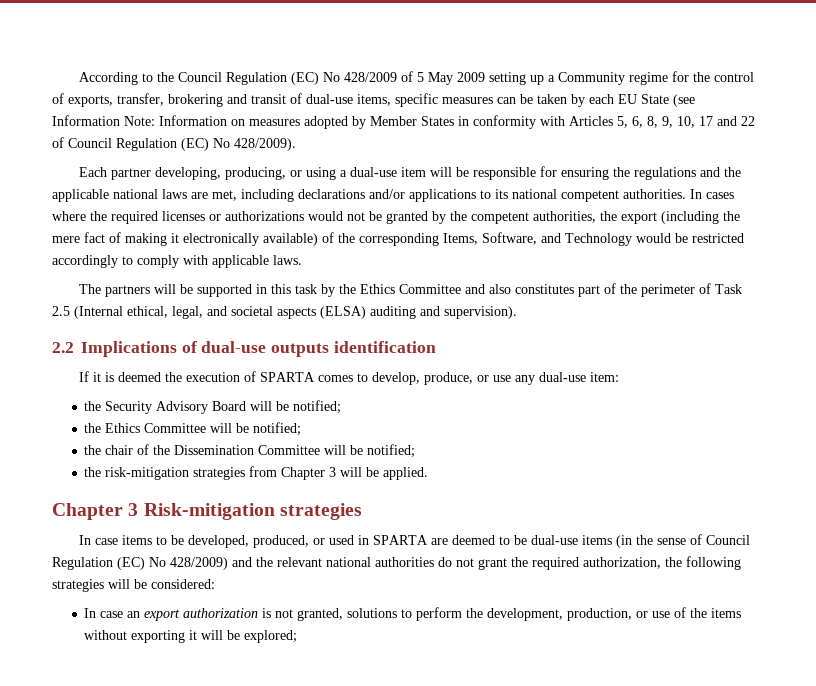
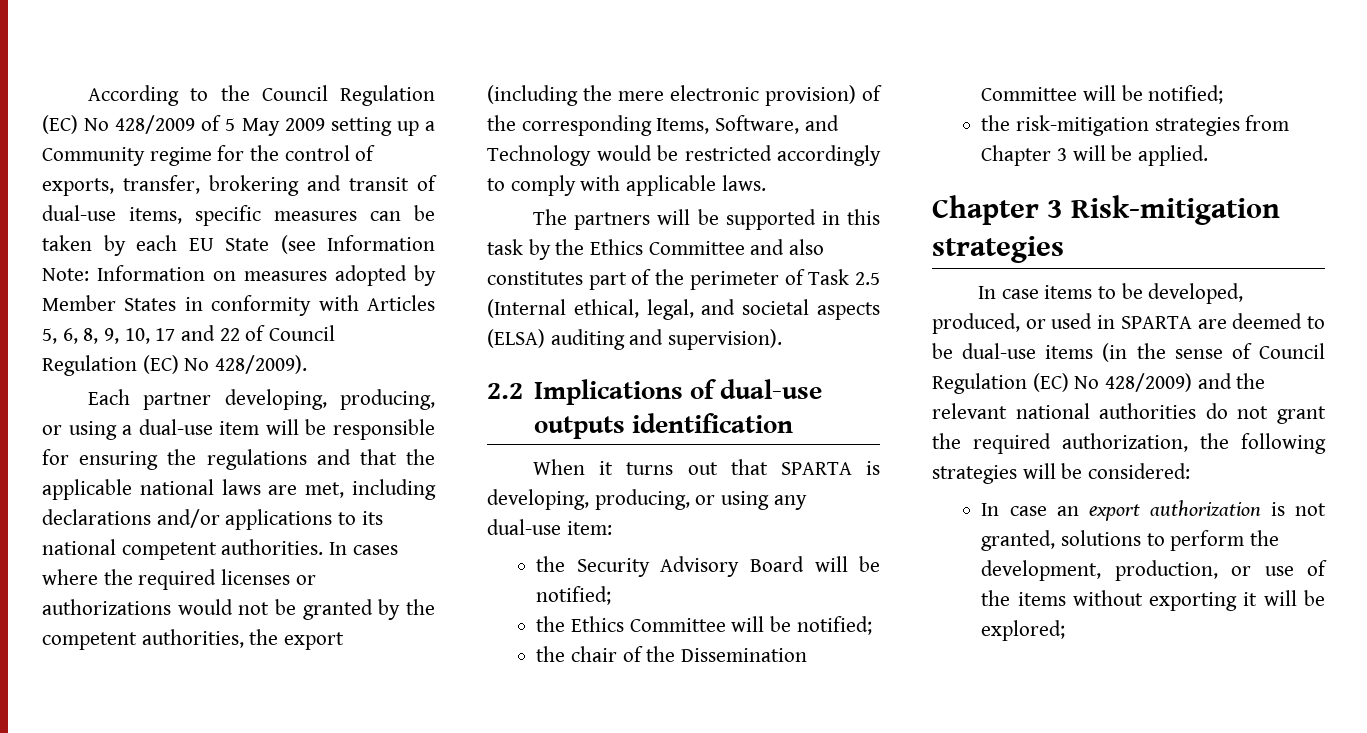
- Each partner developing, producing, or using a dual-use item will be responsible for ensuring the regulations and the applicable national laws are met, including declarations and/or applications to its national competent authorities.
+ Each partner developing, producing, or using a dual-use item will be responsible for ensuring the regulations and that the applicable national laws are met, including declarations and/or applications to its national competent authorities.
- In cases where the required licenses or authorizations would not be granted by the competent authorities, the export (including the mere fact of making it electronically available) of the corresponding Items, Software, and Technology would be restricted accordingly to comply with applicable laws.
+ In cases where the required licenses or authorizations would not be granted by the competent authorities, the export (including the mere electronic provision) of the corresponding Items, Software, and Technology would be restricted accordingly to comply with applicable laws.
- If it is deemed the execution of SPARTA comes to develop, produce, or use any dual-use item:
+ When it turns out that SPARTA is developing, producing, or using any dual-use item:

